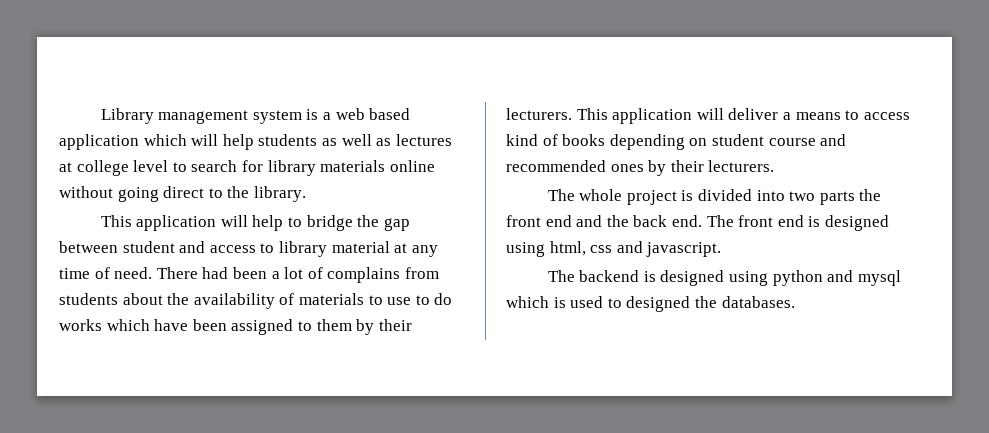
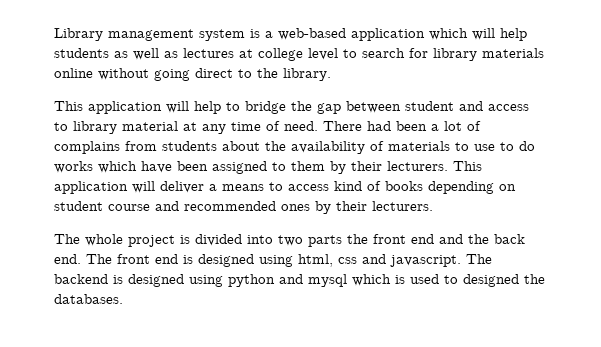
- Library management system is a web based application which will help students as well as lectures at college level to search for library materials online without going direct to the library.
+ Library management system is a web-based application which will help students as well as lectures at college level to search for library materials online without going direct to the library.
- The front end is designed using html, css and javascript.
- The backend is designed using python and mysql which is used to designed the databases.
+ The front end is designed using html, css and javascript. The backend is designed using python and mysql which is used to designed the databases.

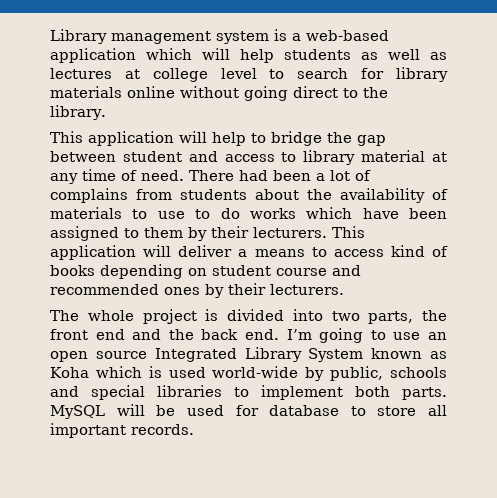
- The whole project is divided into two parts the front end and the back end.
+ The whole project is divided into two parts, the front end and the back end.
- The front end is designed using html, css and javascript. The backend is designed using python and mysql which is used to designed the databases.
+ I’m going to use an open source Integrated Library System known as Koha which is used world-wide by public, schools and special libraries to implement both parts. MySQL will be used for database to store all important records.

